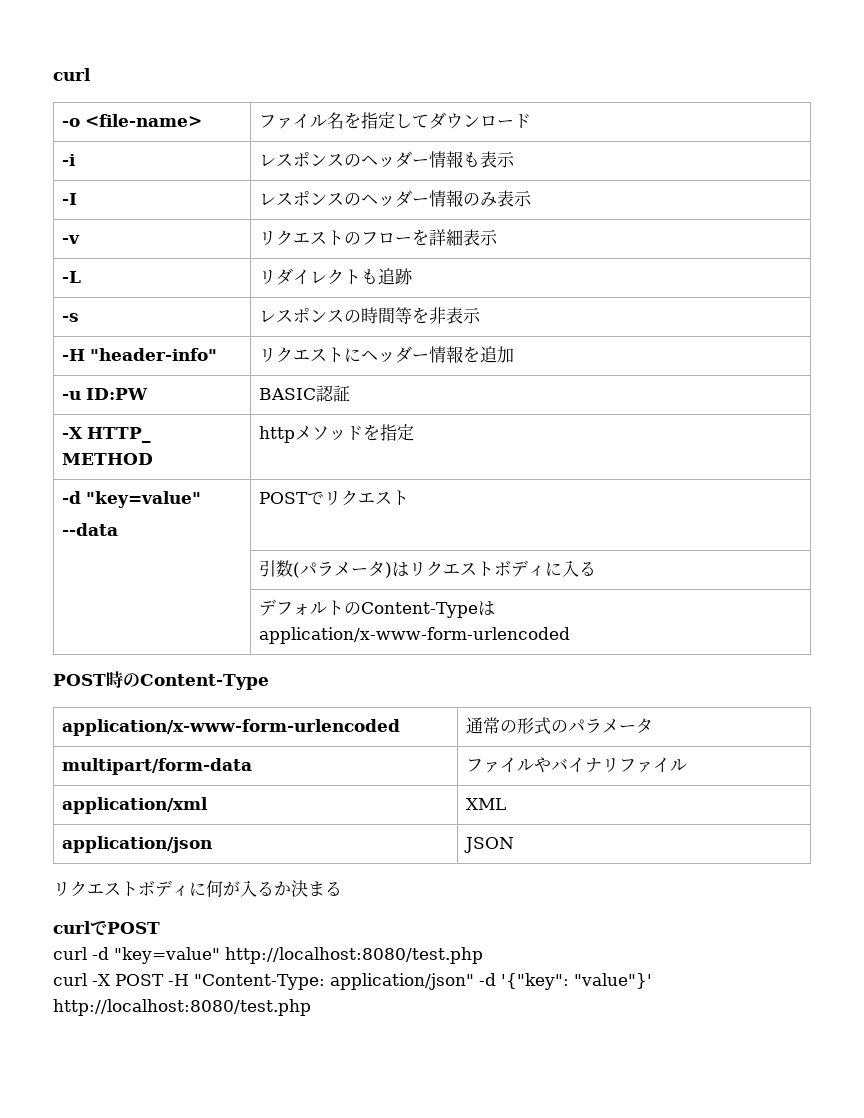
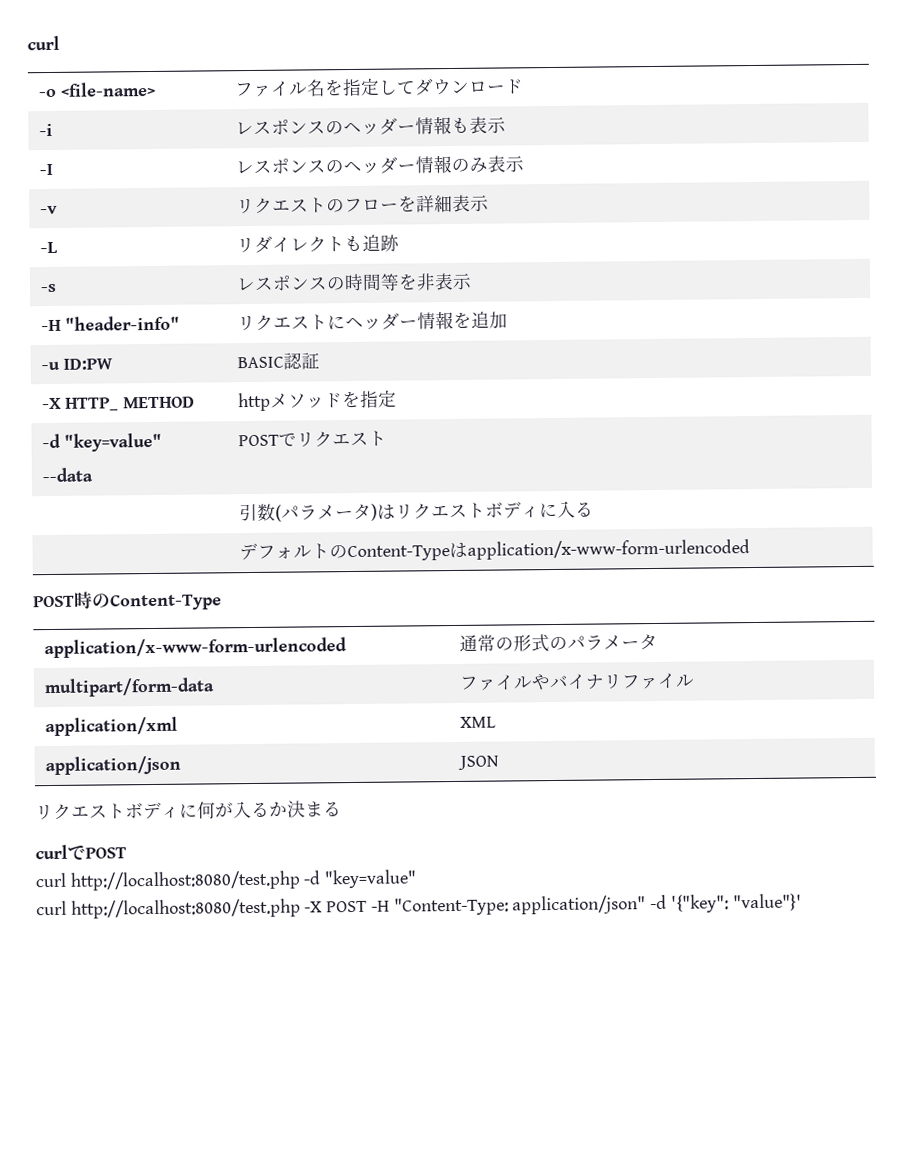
- curl -d "key=value" http://localhost:8080/test.php
- curl -X POST -H "Content-Type: application/json" -d '{"key": "value"}' http://localhost:8080/test.php
+ curl http://localhost:8080/test.php -d "key=value"
+ curl http://localhost:8080/test.php -X POST -H "Content-Type: application/json" -d '{"key": "value"}'

